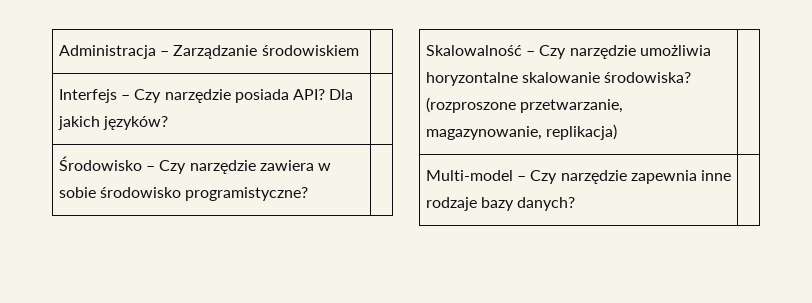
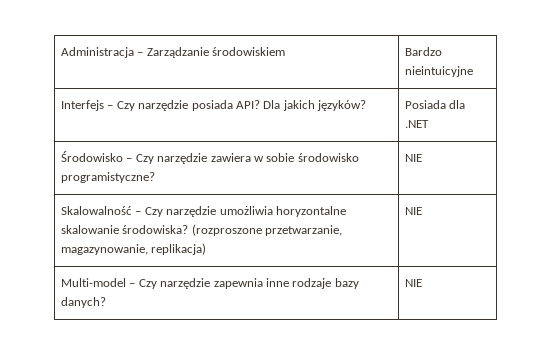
- Administracja – Zarządzanie środowiskiem |
+ Administracja – Zarządzanie środowiskiem | Bardzo nieintuicyjne
- Interfejs – Czy narzędzie posiada API? Dla jakich języków? |
+ Interfejs – Czy narzędzie posiada API? Dla jakich języków? | Posiada dla .NET
- Środowisko – Czy narzędzie zawiera w sobie środowisko programistyczne? |
+ Środowisko – Czy narzędzie zawiera w sobie środowisko programistyczne? | NIE
- Skalowalność – Czy narzędzie umożliwia horyzontalne skalowanie środowiska? (rozproszone przetwarzanie, magazynowanie, replikacja) |
+ Skalowalność – Czy narzędzie umożliwia horyzontalne skalowanie środowiska? (rozproszone przetwarzanie, magazynowanie, replikacja) | NIE
- Multi-model – Czy narzędzie zapewnia inne rodzaje bazy danych? |
+ Multi-model – Czy narzędzie zapewnia inne rodzaje bazy danych? | NIE

